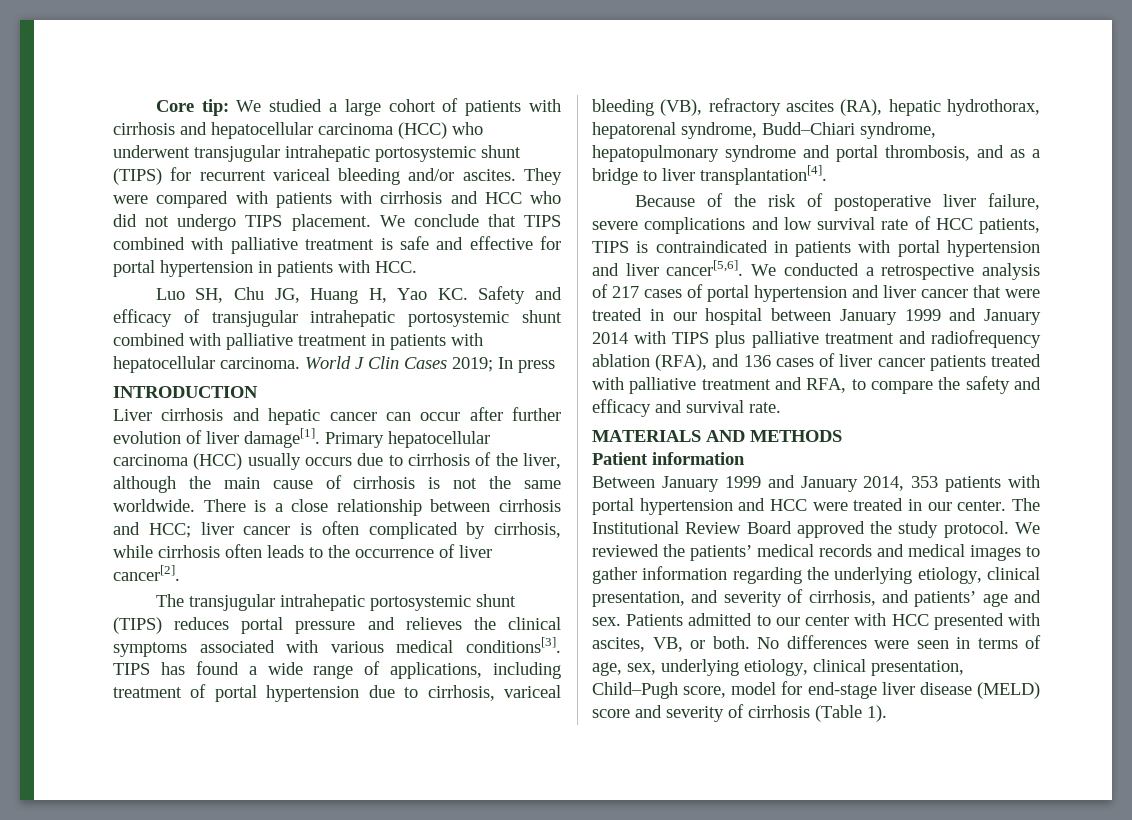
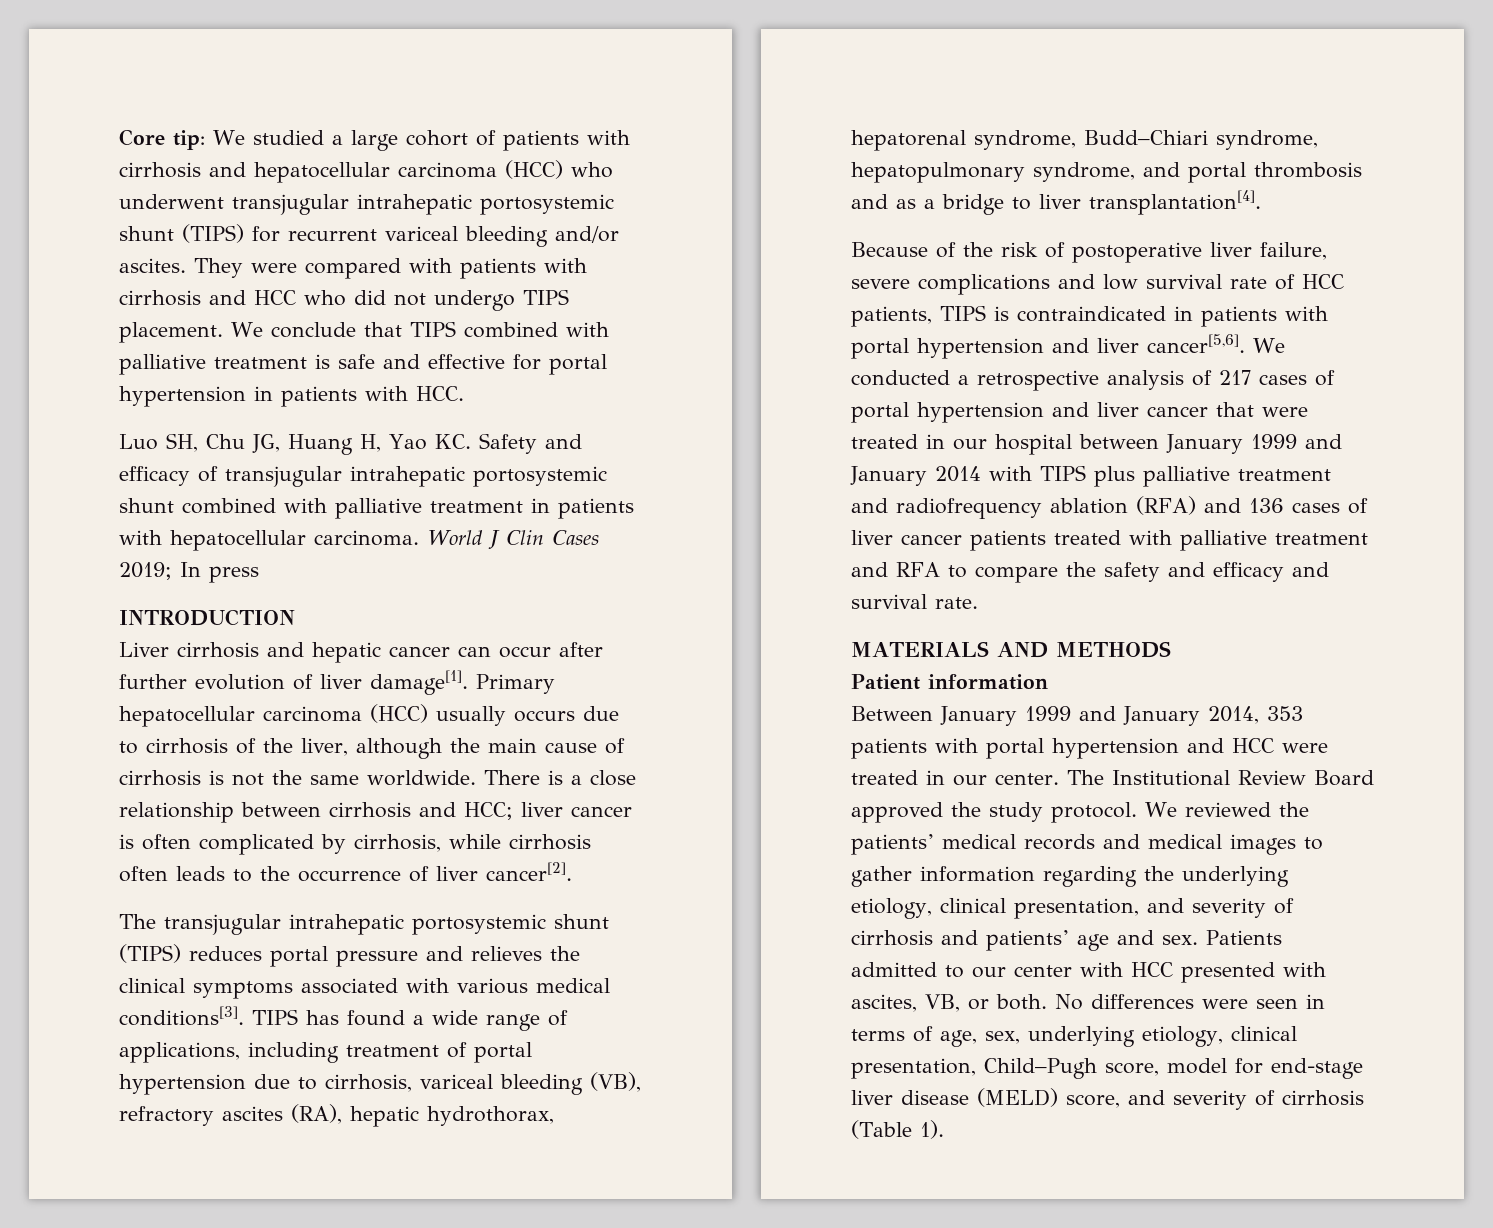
- TIPS has found a wide range of applications, including treatment of portal hypertension due to cirrhosis, variceal bleeding (VB), refractory ascites (RA), hepatic hydrothorax, hepatorenal syndrome, Budd–Chiari syndrome, hepatopulmonary syndrome and portal thrombosis, and as a bridge to liver transplantation[4].
+ TIPS has found a wide range of applications, including treatment of portal hypertension due to cirrhosis, variceal bleeding (VB), refractory ascites (RA), hepatic hydrothorax, hepatorenal syndrome, Budd–Chiari syndrome, hepatopulmonary syndrome, and portal thrombosis and as a bridge to liver transplantation[4].
- We conducted a retrospective analysis of 217 cases of portal hypertension and liver cancer that were treated in our hospital between January 1999 and January 2014 with TIPS plus palliative treatment and radiofrequency ablation (RFA), and 136 cases of liver cancer patients treated with palliative treatment and RFA, to compare the safety and efficacy and survival rate.
+ We conducted a retrospective analysis of 217 cases of portal hypertension and liver cancer that were treated in our hospital between January 1999 and January 2014 with TIPS plus palliative treatment and radiofrequency ablation (RFA) and 136 cases of liver cancer patients treated with palliative treatment and RFA to compare the safety and efficacy and survival rate.
- We reviewed the patients’ medical records and medical images to gather information regarding the underlying etiology, clinical presentation, and severity of cirrhosis, and patients’ age and sex.
+ We reviewed the patients’ medical records and medical images to gather information regarding the underlying etiology, clinical presentation, and severity of cirrhosis and patients’ age and sex.
- No differences were seen in terms of age, sex, underlying etiology, clinical presentation, Child–Pugh score, model for end-stage liver disease (MELD) score and severity of cirrhosis (Table 1).
+ No differences were seen in terms of age, sex, underlying etiology, clinical presentation, Child–Pugh score, model for end-stage liver disease (MELD) score, and severity of cirrhosis (Table 1).

